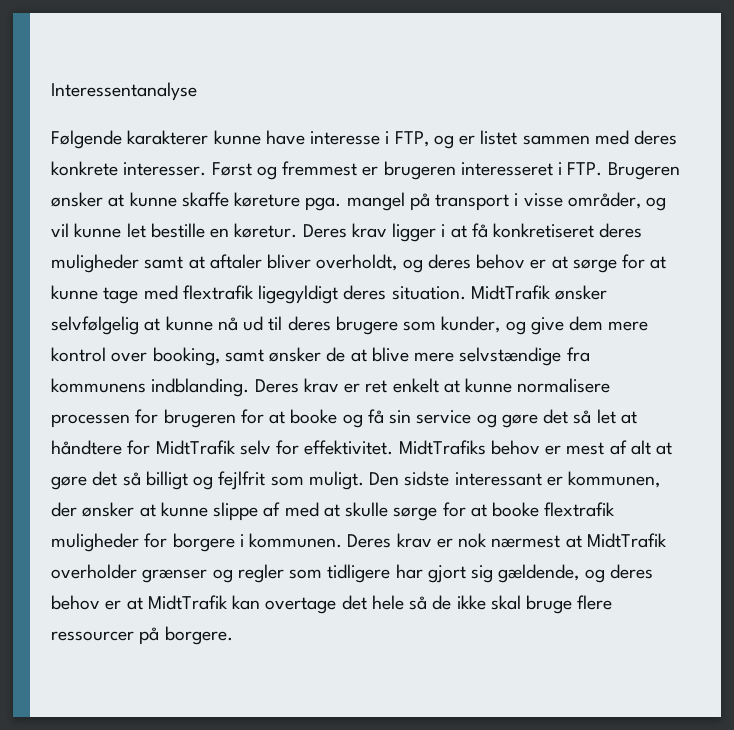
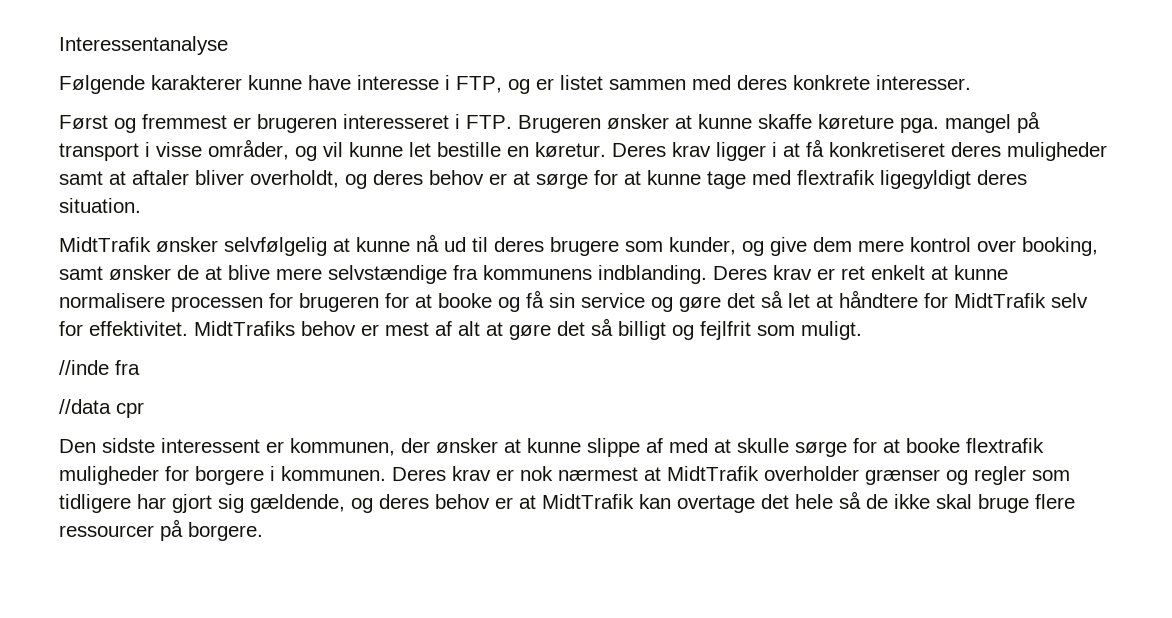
- Følgende karakterer kunne have interesse i FTP, og er listet sammen med deres konkrete interesser. Først og fremmest er brugeren interesseret i FTP. Brugeren ønsker at kunne skaffe køreture pga. mangel på transport i visse områder, og vil kunne let bestille en køretur.
+ Følgende karakterer kunne have interesse i FTP, og er listet sammen med deres konkrete interesser.
+ Først og fremmest er brugeren interesseret i FTP. Brugeren ønsker at kunne skaffe køreture pga. mangel på transport i visse områder, og vil kunne let bestille en køretur.
- Deres krav ligger i at få konkretiseret deres muligheder samt at aftaler bliver overholdt, og deres behov er at sørge for at kunne tage med flextrafik ligegyldigt deres situation. MidtTrafik ønsker selvfølgelig at kunne nå ud til deres brugere som kunder, og give dem mere kontrol over booking, samt ønsker de at blive mere selvstændige fra kommunens indblanding.
+ Deres krav ligger i at få konkretiseret deres muligheder samt at aftaler bliver overholdt, og deres behov er at sørge for at kunne tage med flextrafik ligegyldigt deres situation.
+ MidtTrafik ønsker selvfølgelig at kunne nå ud til deres brugere som kunder, og give dem mere kontrol over booking, samt ønsker de at blive mere selvstændige fra kommunens indblanding.
- MidtTrafiks behov er mest af alt at gøre det så billigt og fejlfrit som muligt. Den sidste interessant er kommunen, der ønsker at kunne slippe af med at skulle sørge for at booke flextrafik muligheder for borgere i kommunen.
+ MidtTrafiks behov er mest af alt at gøre det så billigt og fejlfrit som muligt.
+ //inde fra
+ //data cpr
+ Den sidste interessent er kommunen, der ønsker at kunne slippe af med at skulle sørge for at booke flextrafik muligheder for borgere i kommunen.

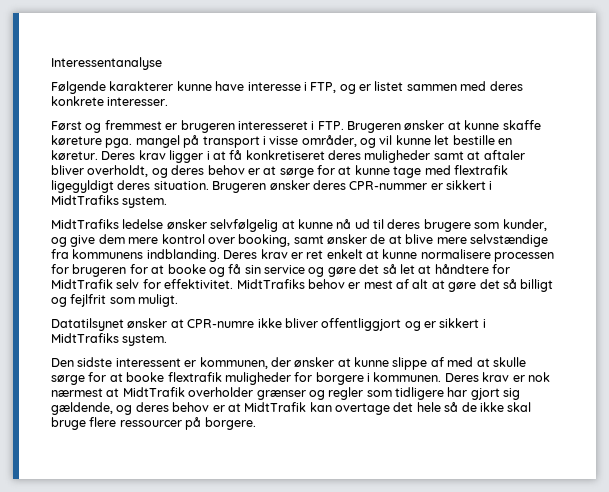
- Deres krav ligger i at få konkretiseret deres muligheder samt at aftaler bliver overholdt, og deres behov er at sørge for at kunne tage med flextrafik ligegyldigt deres situation.
- MidtTrafik ønsker selvfølgelig at kunne nå ud til deres brugere som kunder, og give dem mere kontrol over booking, samt ønsker de at blive mere selvstændige fra kommunens indblanding.
+ Deres krav ligger i at få konkretiseret deres muligheder samt at aftaler bliver overholdt, og deres behov er at sørge for at kunne tage med flextrafik ligegyldigt deres situation. Brugeren ønsker deres CPR-nummer er sikkert i MidtTrafiks system.
+ MidtTrafiks ledelse ønsker selvfølgelig at kunne nå ud til deres brugere som kunder, og give dem mere kontrol over booking, samt ønsker de at blive mere selvstændige fra kommunens indblanding.
- //inde fra
- //data cpr
+ Datatilsynet ønsker at CPR-numre ikke bliver offentliggjort og er sikkert i MidtTrafiks system.

